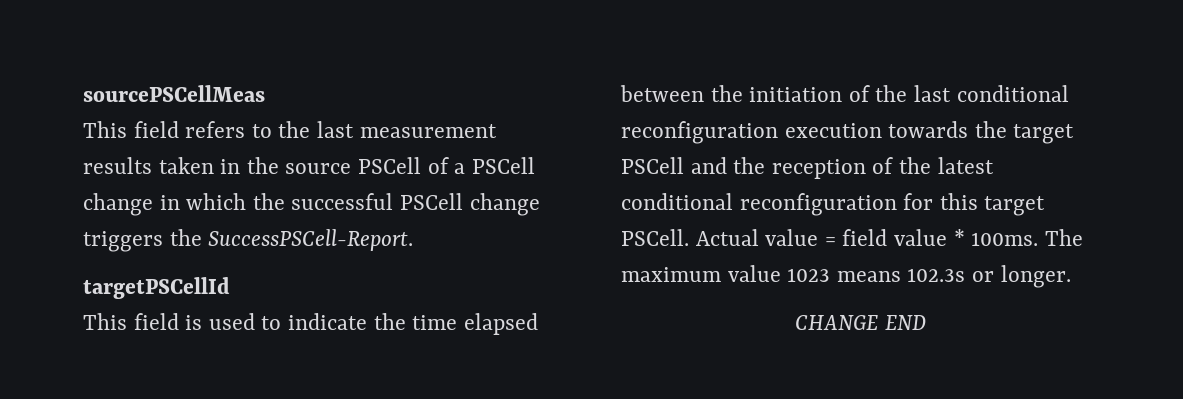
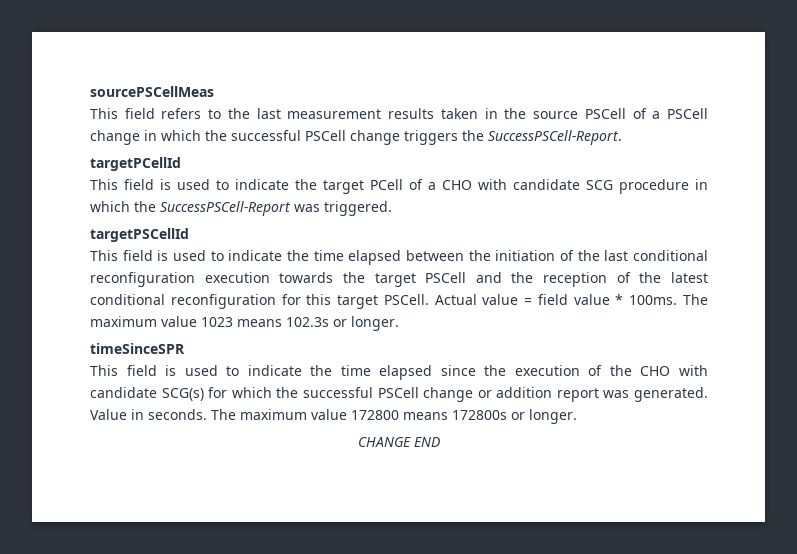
+ targetPCellId
+ This field is used to indicate the target PCell of a CHO with candidate SCG procedure in which the SuccessPSCell-Report was triggered.
+ timeSinceSPR
+ This field is used to indicate the time elapsed since the execution of the CHO with candidate SCG(s) for which the successful PSCell change or addition report was generated. Value in seconds. The maximum value 172800 means 172800s or longer.

